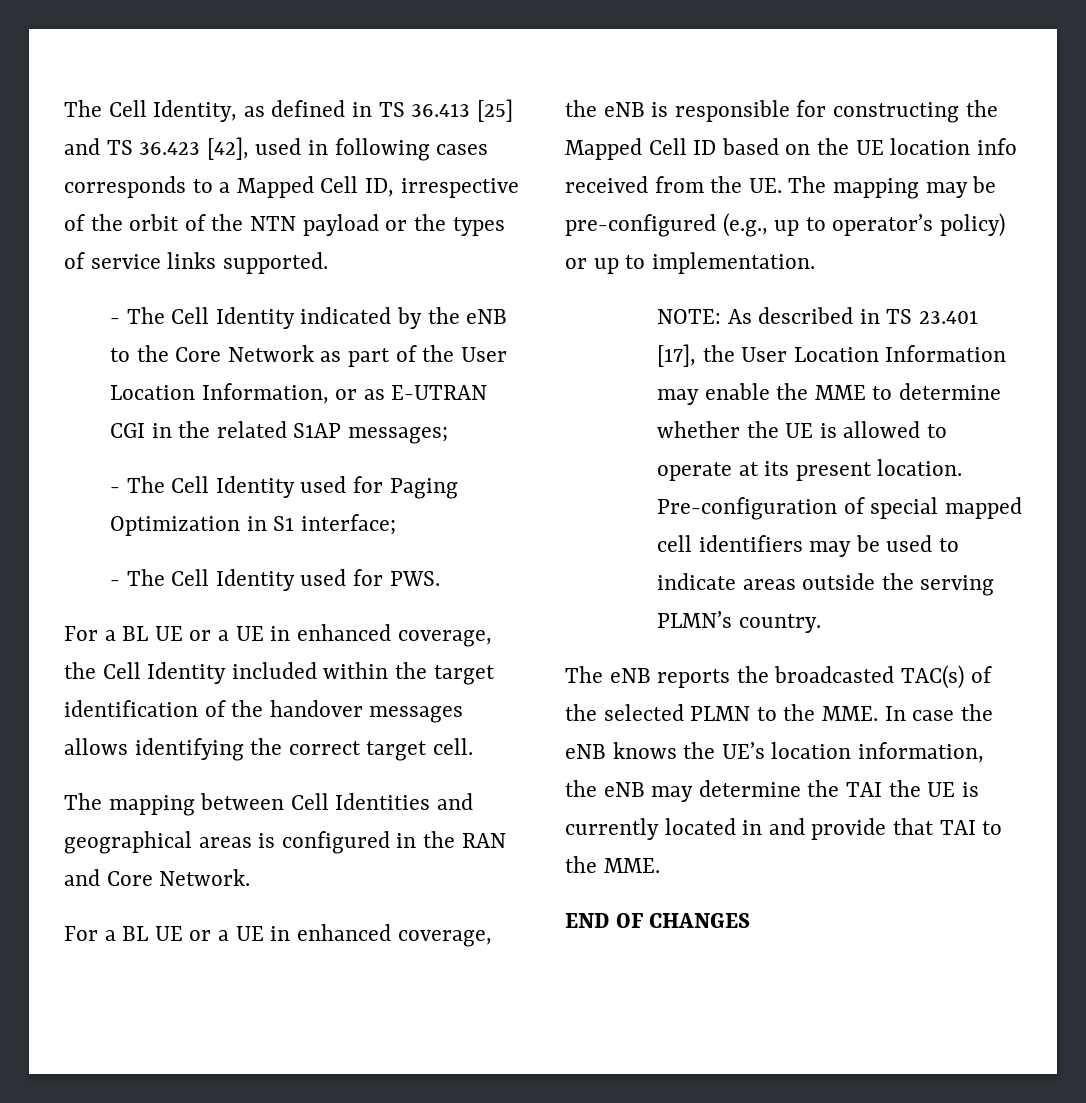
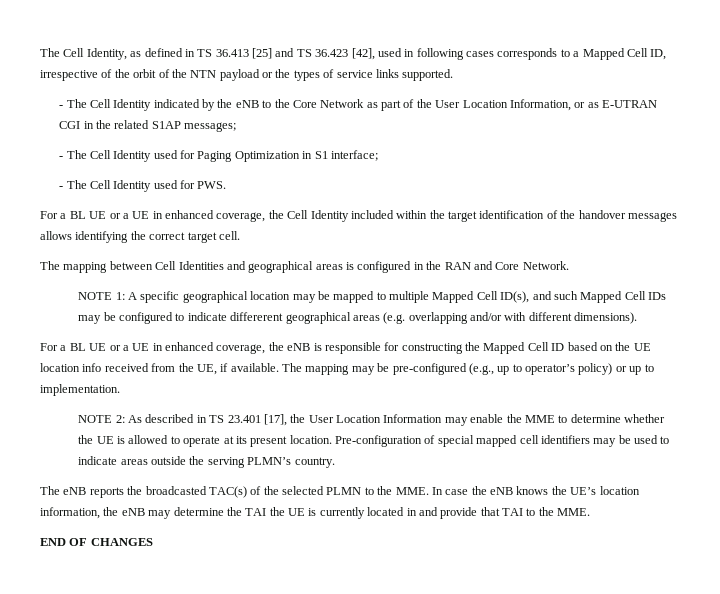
+ NOTE 1: A specific geographical location may be mapped to multiple Mapped Cell ID(s), and such Mapped Cell IDs may be configured to indicate differerent geographical areas (e.g. overlapping and/or with different dimensions).
- For a BL UE or a UE in enhanced coverage, the eNB is responsible for constructing the Mapped Cell ID based on the UE location info received from the UE. The mapping may be pre-configured (e.g., up to operator’s policy) or up to implementation.
+ For a BL UE or a UE in enhanced coverage, the eNB is responsible for constructing the Mapped Cell ID based on the UE location info received from the UE, if available. The mapping may be pre-configured (e.g., up to operator’s policy) or up to implementation.
- NOTE: As described in TS 23.401 [17], the User Location Information may enable the MME to determine whether the UE is allowed to operate at its present location.
+ NOTE 2: As described in TS 23.401 [17], the User Location Information may enable the MME to determine whether the UE is allowed to operate at its present location.

